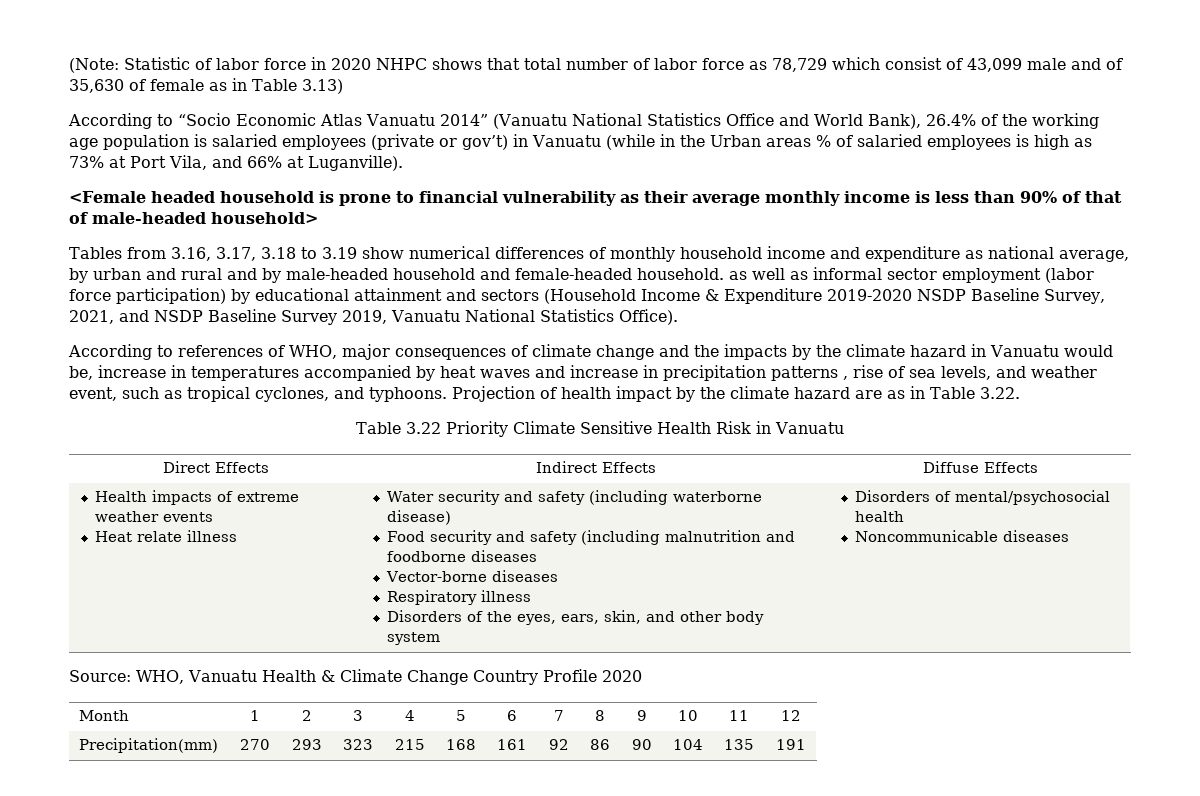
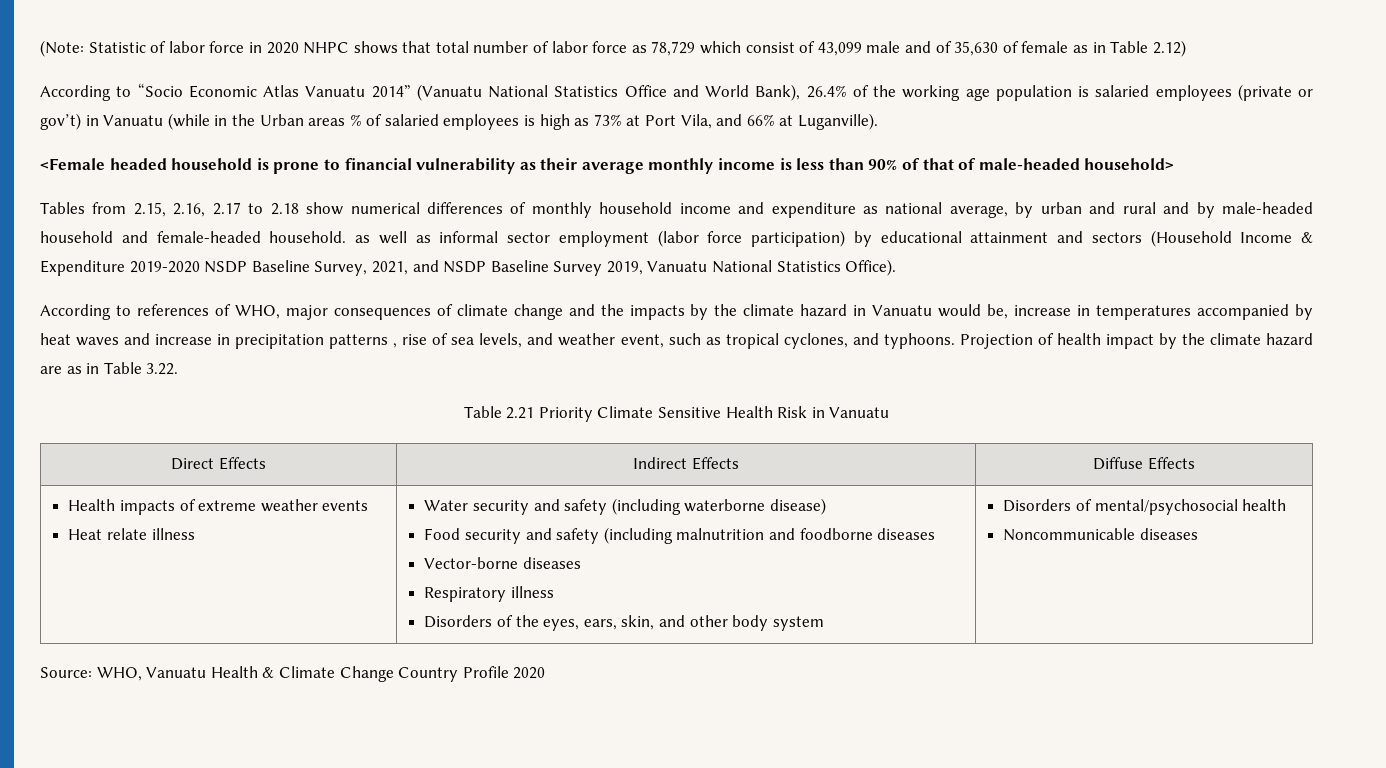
- (Note: Statistic of labor force in 2020 NHPC shows that total number of labor force as 78,729 which consist of 43,099 male and of 35,630 of female as in Table 3.13)
+ (Note: Statistic of labor force in 2020 NHPC shows that total number of labor force as 78,729 which consist of 43,099 male and of 35,630 of female as in Table 2.12)
- Tables from 3.16, 3.17, 3.18 to 3.19 show numerical differences of monthly household income and expenditure as national average, by urban and rural and by male-headed household and female-headed household. as well as informal sector employment (labor force participation) by educational attainment and sectors (Household Income & Expenditure 2019-2020 NSDP Baseline Survey, 2021, and NSDP Baseline Survey 2019, Vanuatu National Statistics Office).
+ Tables from 2.15, 2.16, 2.17 to 2.18 show numerical differences of monthly household income and expenditure as national average, by urban and rural and by male-headed household and female-headed household. as well as informal sector employment (labor force participation) by educational attainment and sectors (Household Income & Expenditure 2019-2020 NSDP Baseline Survey, 2021, and NSDP Baseline Survey 2019, Vanuatu National Statistics Office).
- Table 3.22 Priority Climate Sensitive Health Risk in Vanuatu
+ Table 2.21 Priority Climate Sensitive Health Risk in Vanuatu
- Month | 1 | 2 | 3 | 4 | 5 | 6 | 7 | 8 | 9 | 10 | 11 | 12
- Precipitation(mm) | 270 | 293 | 323 | 215 | 168 | 161 | 92 | 86 | 90 | 104 | 135 | 191

